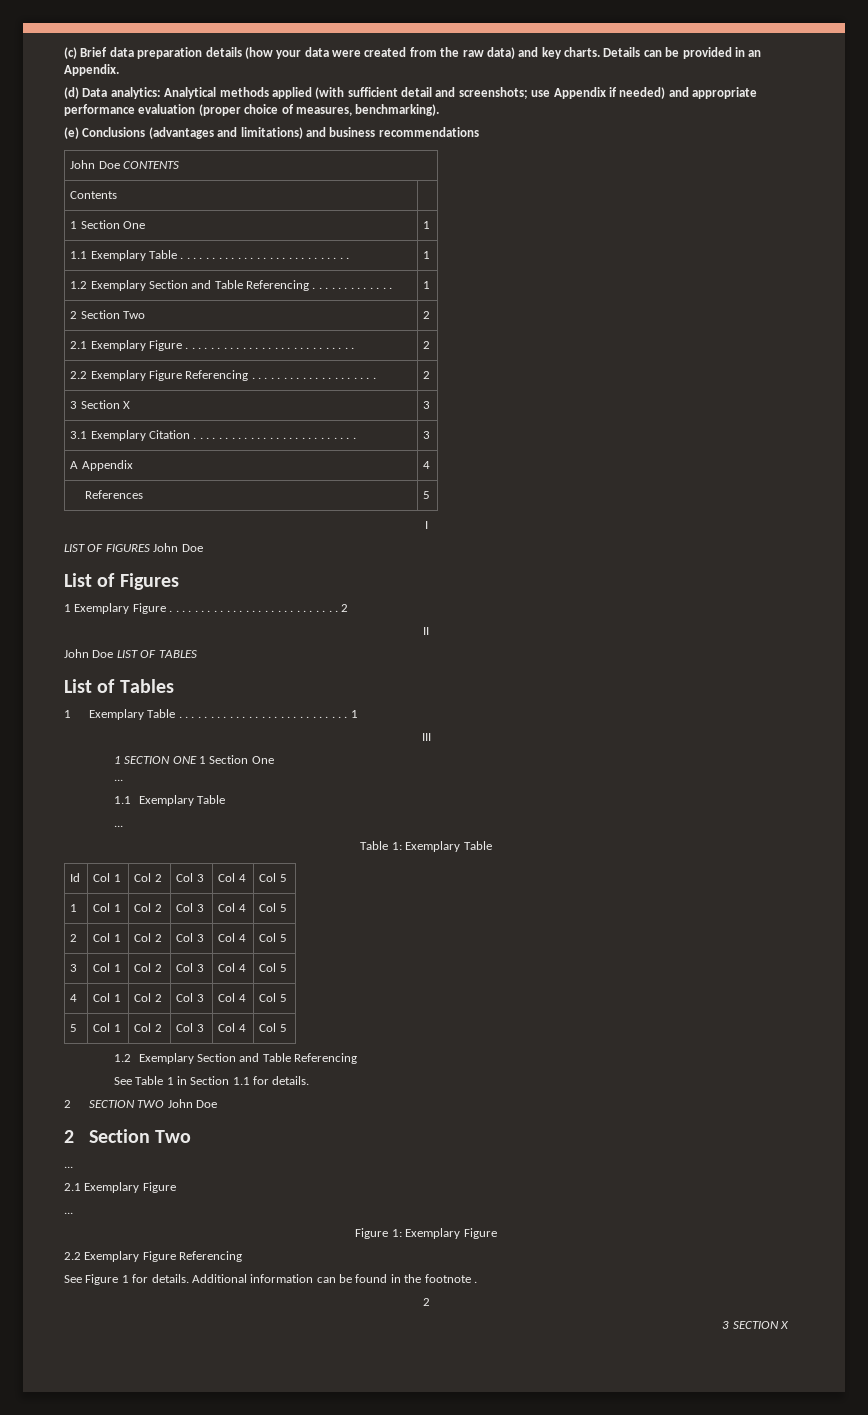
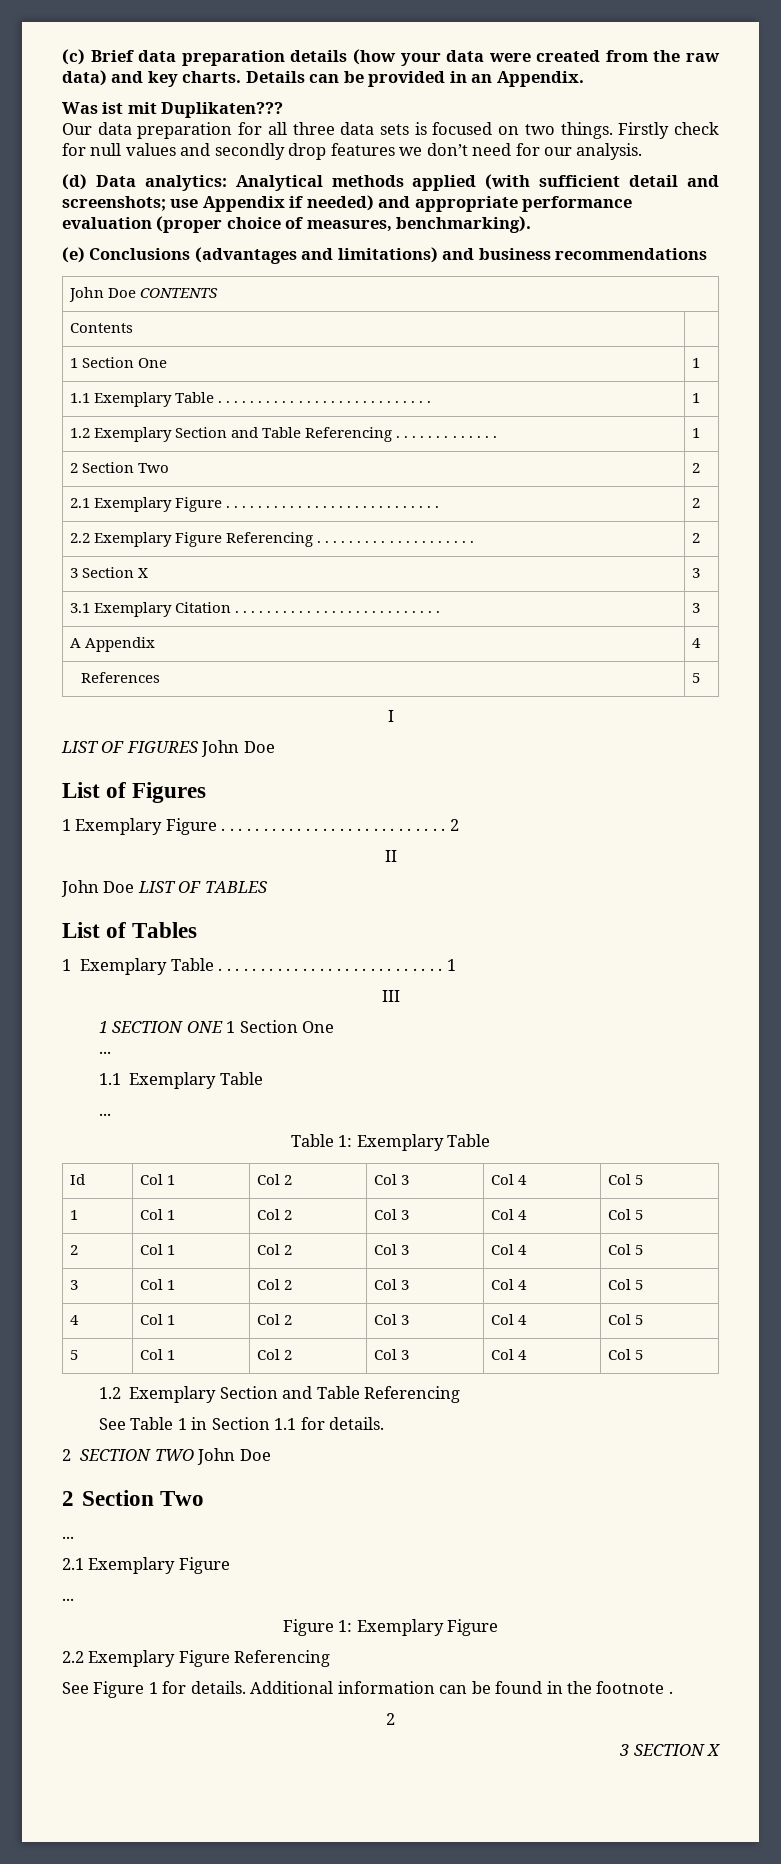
+ Was ist mit Duplikaten???
+ Our data preparation for all three data sets is focused on two things. Firstly check for null values and secondly drop features we don’t need for our analysis.

